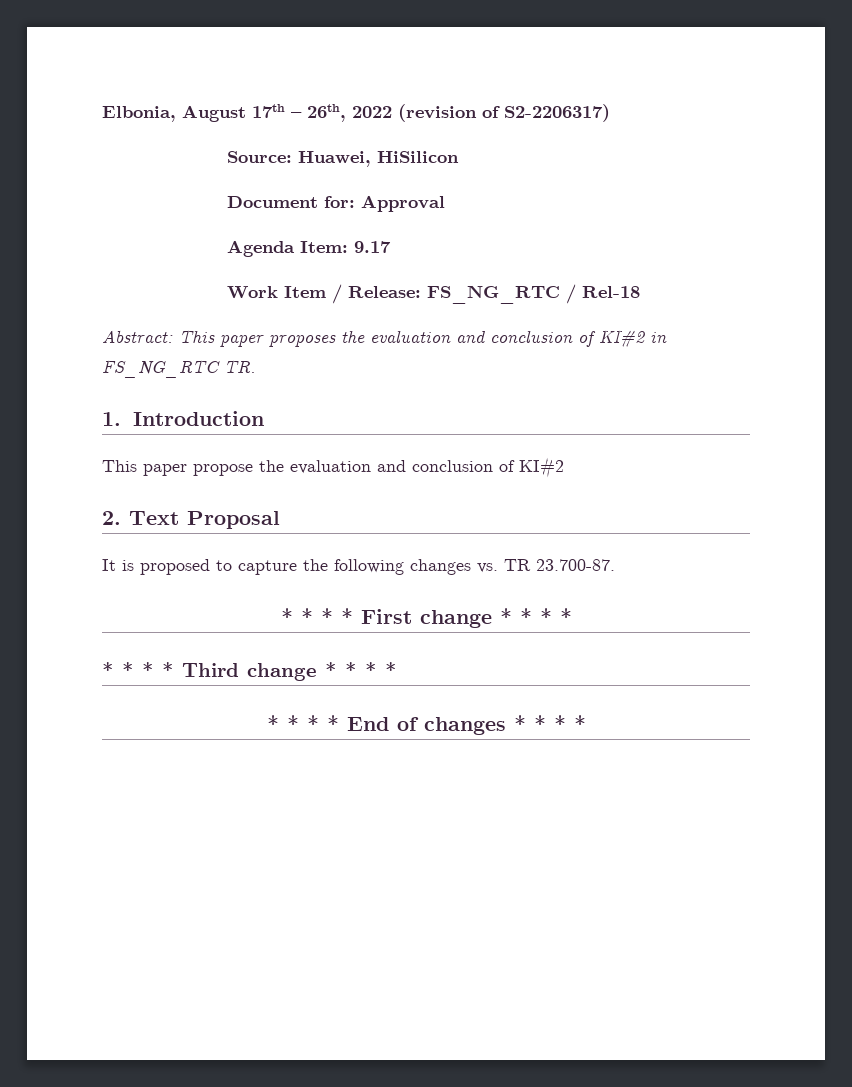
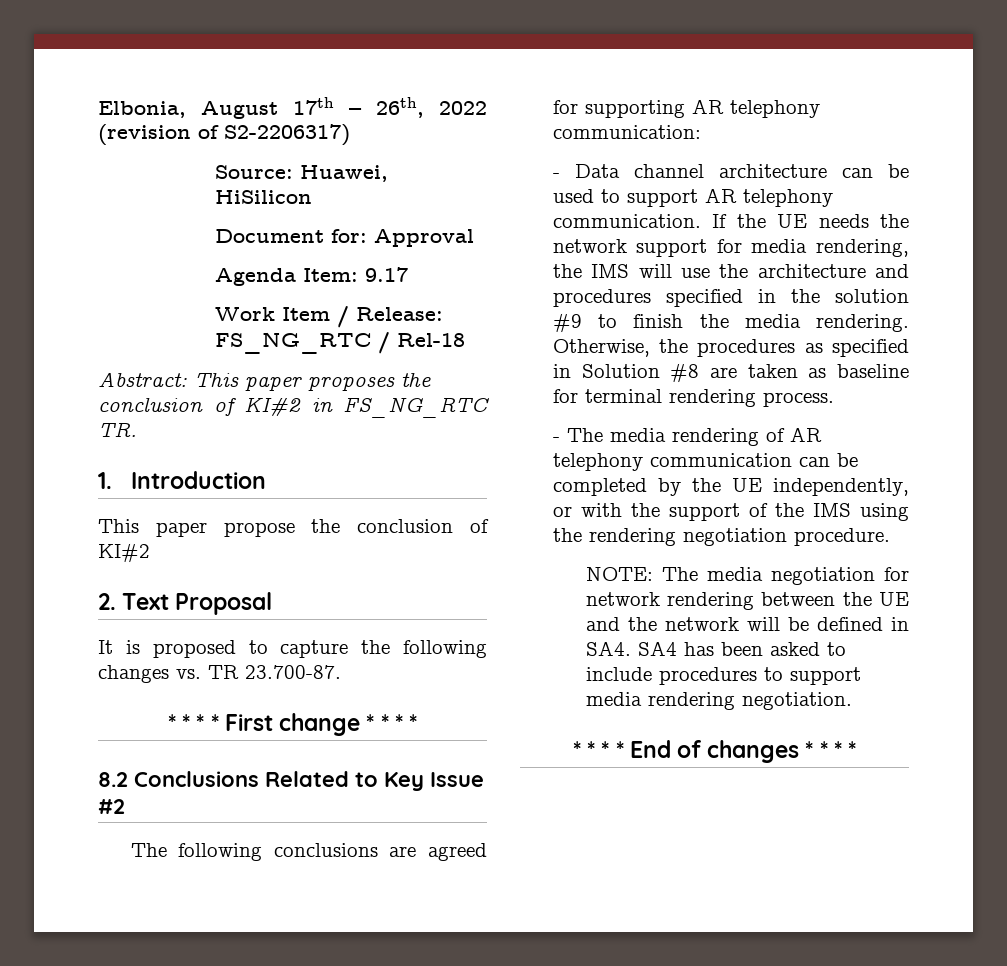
- Abstract: This paper proposes the evaluation and conclusion of KI#2 in FS_NG_RTC TR.
+ Abstract: This paper proposes the conclusion of KI#2 in FS_NG_RTC TR.
- This paper propose the evaluation and conclusion of KI#2
+ This paper propose the conclusion of KI#2
- * * * * Third change * * * *
+ 8.2 Conclusions Related to Key Issue #2
+ The following conclusions are agreed for supporting AR telephony communication:
+ - Data channel architecture can be used to support AR telephony communication. If the UE needs the network support for media rendering, the IMS will use the architecture and procedures specified in the solution #9 to finish the media rendering. Otherwise, the procedures as specified in Solution #8 are taken as baseline for terminal rendering process.
+ - The media rendering of AR telephony communication can be completed by the UE independently, or with the support of the IMS using the rendering negotiation procedure.
+ NOTE: The media negotiation for network rendering between the UE and the network will be defined in SA4. SA4 has been asked to include procedures to support media rendering negotiation.

